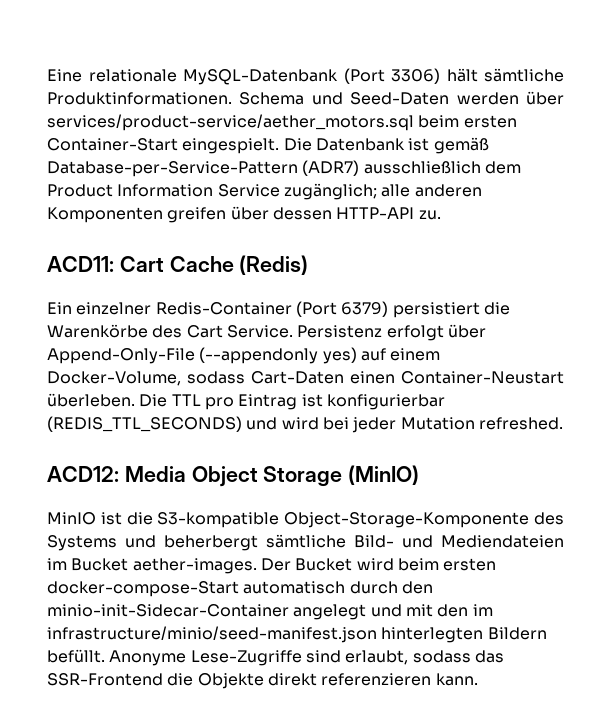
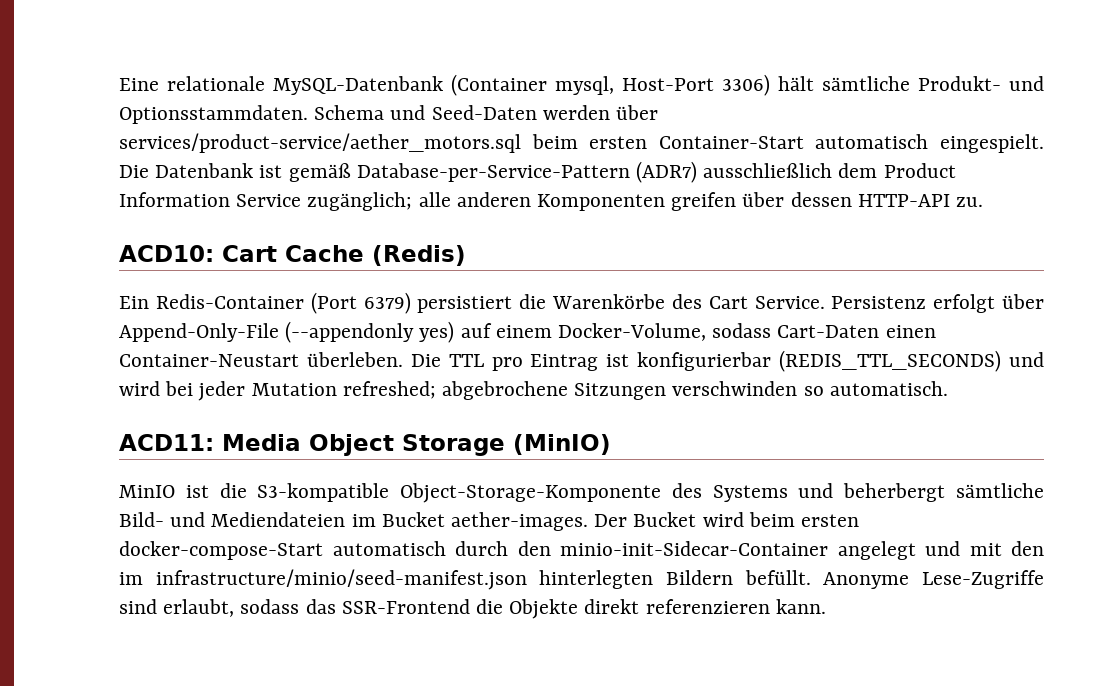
- Eine relationale MySQL-Datenbank (Port 3306) hält sämtliche Produktinformationen.
+ Eine relationale MySQL-Datenbank (Container mysql, Host-Port 3306) hält sämtliche Produkt- und Optionsstammdaten.
- Schema und Seed-Daten werden über services/product-service/aether_motors.sql beim ersten Container-Start eingespielt.
+ Schema und Seed-Daten werden über services/product-service/aether_motors.sql beim ersten Container-Start automatisch eingespielt.
- ACD11: Cart Cache (Redis)
+ ACD10: Cart Cache (Redis)
- Ein einzelner Redis-Container (Port 6379) persistiert die Warenkörbe des Cart Service.
+ Ein Redis-Container (Port 6379) persistiert die Warenkörbe des Cart Service.
- Die TTL pro Eintrag ist konfigurierbar (REDIS_TTL_SECONDS) und wird bei jeder Mutation refreshed.
- ACD12: Media Object Storage (MinIO)
+ Die TTL pro Eintrag ist konfigurierbar (REDIS_TTL_SECONDS) und wird bei jeder Mutation refreshed; abgebrochene Sitzungen verschwinden so automatisch.
+ ACD11: Media Object Storage (MinIO)

